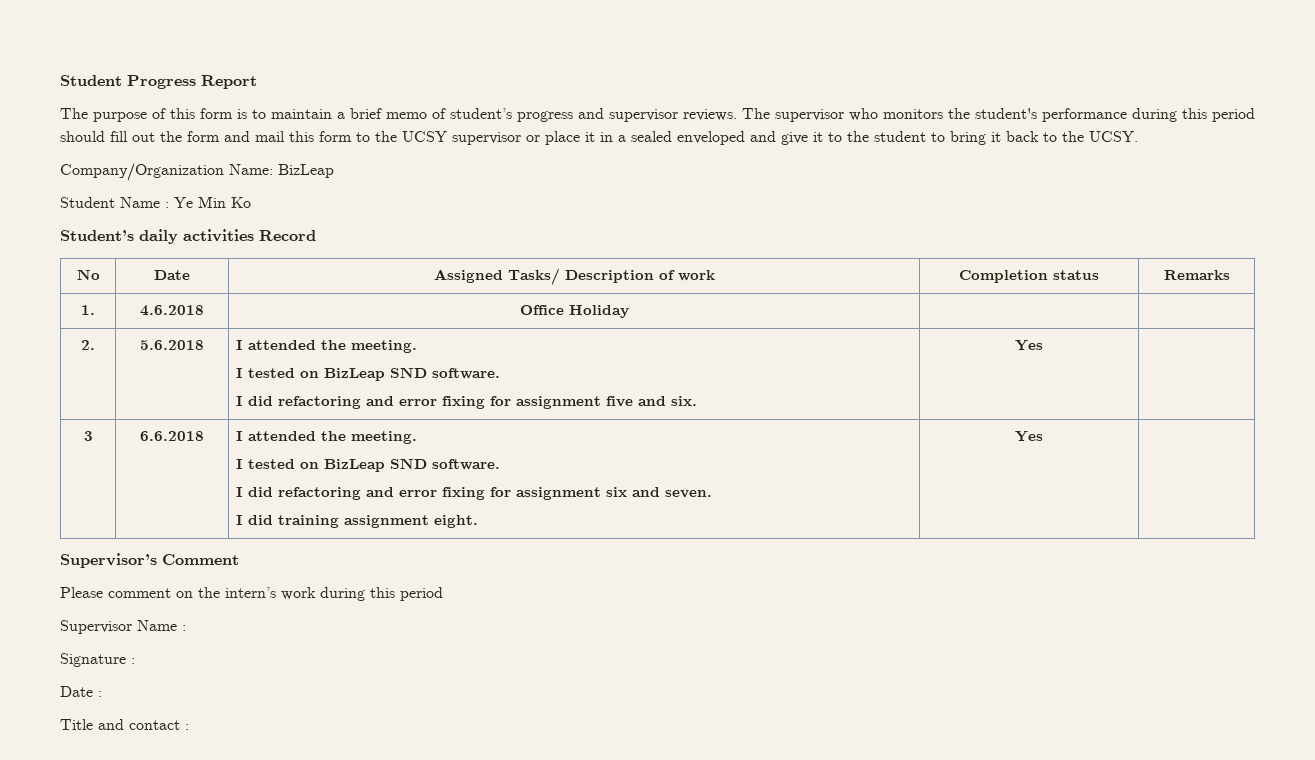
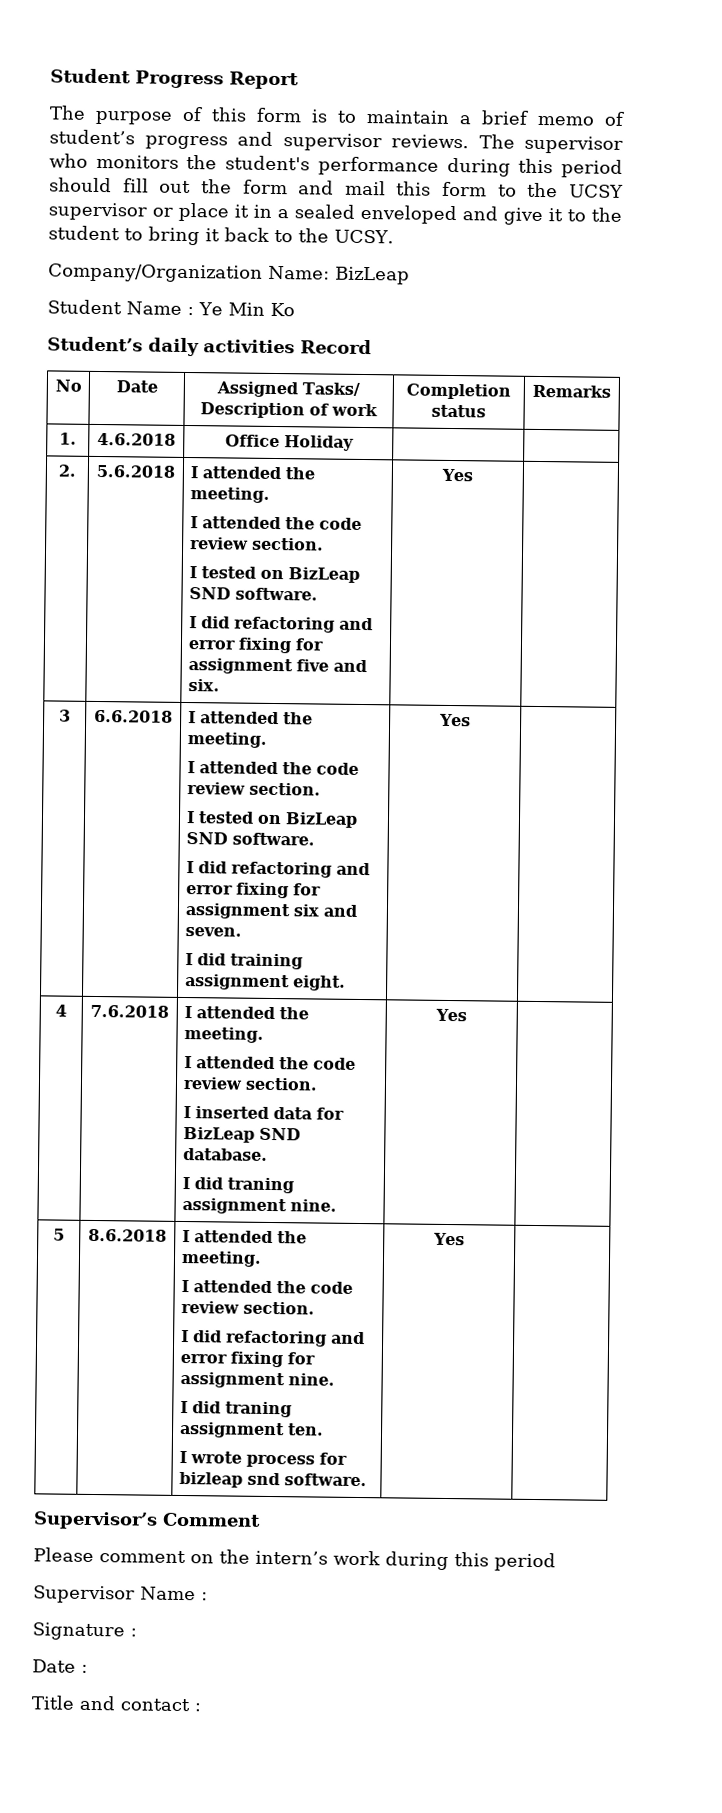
  2. | 5.6.2018 | I attended the meeting.
+ I attended the code review section.
  3 | 6.6.2018 | I attended the meeting.
+ I attended the code review section.
+ 4 | 7.6.2018 | I attended the meeting.
+ I attended the code review section.
+ I inserted data for BizLeap SND database.
+ I did traning assignment nine. | Yes |
+ 5 | 8.6.2018 | I attended the meeting.
+ I attended the code review section.
+ I did refactoring and error fixing for assignment nine.
+ I did traning assignment ten.
+ I wrote process for bizleap snd software. | Yes |

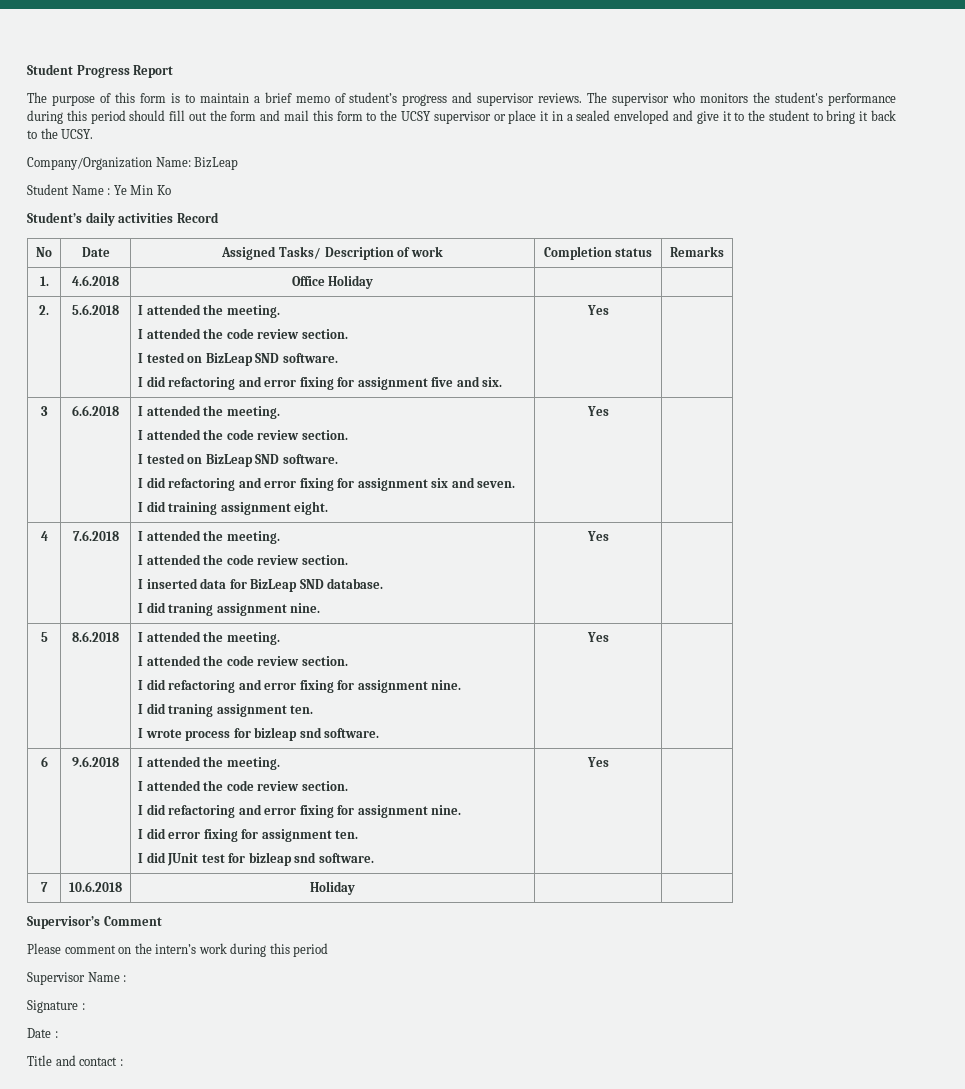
+ 6 | 9.6.2018 | I attended the meeting.
+ I attended the code review section.
+ I did refactoring and error fixing for assignment nine.
+ I did error fixing for assignment ten.
+ I did JUnit test for bizleap snd software. | Yes |
+ 7 | 10.6.2018 | Holiday | |

